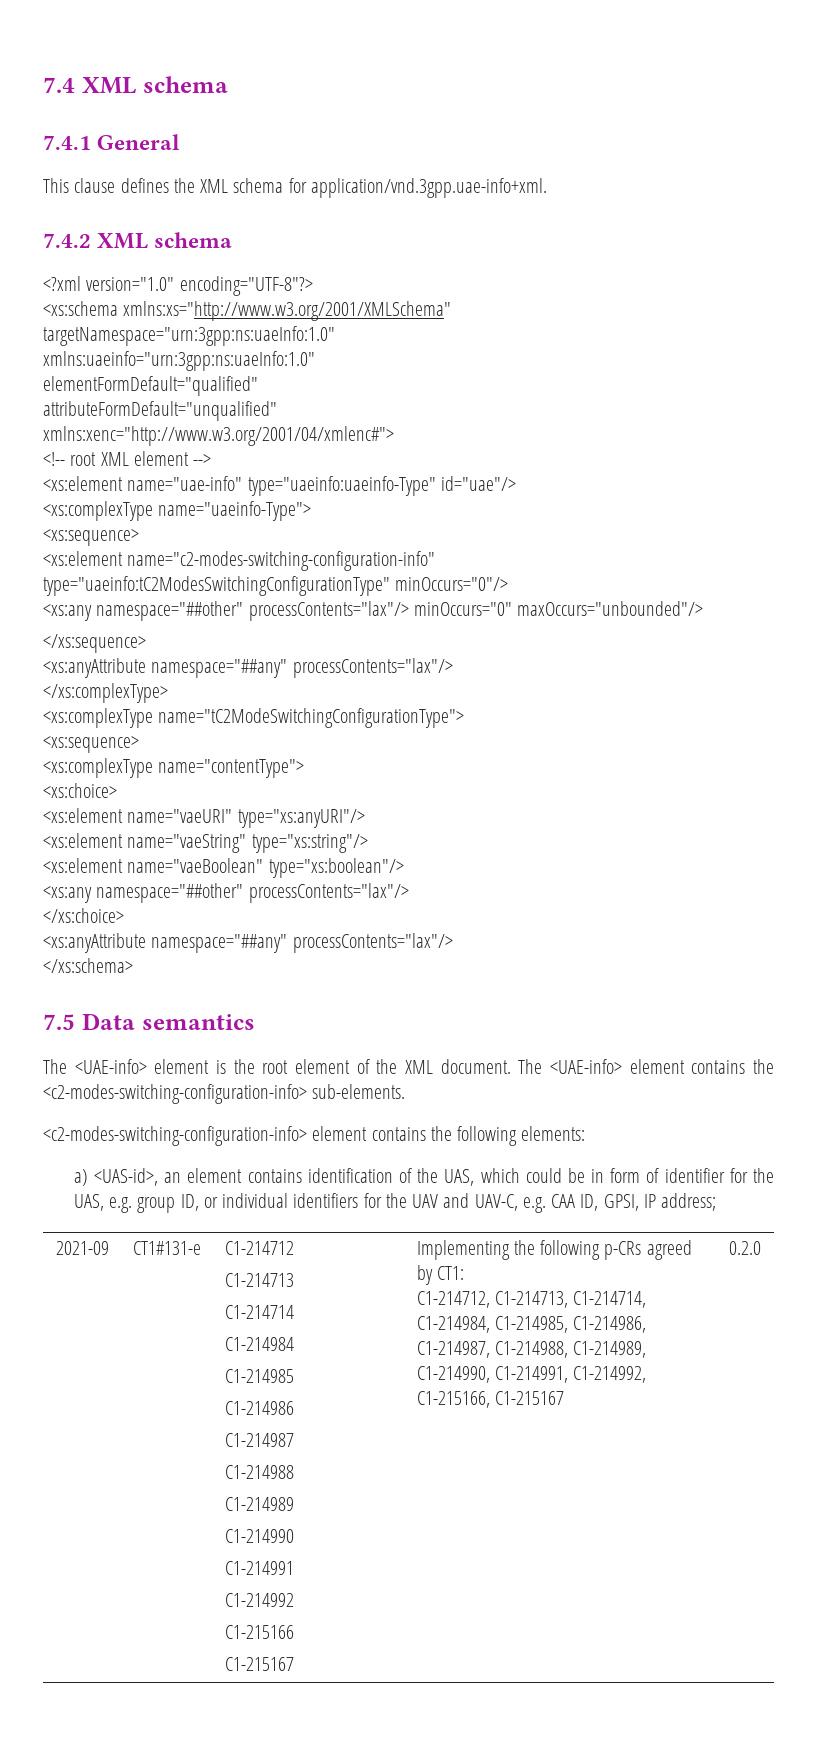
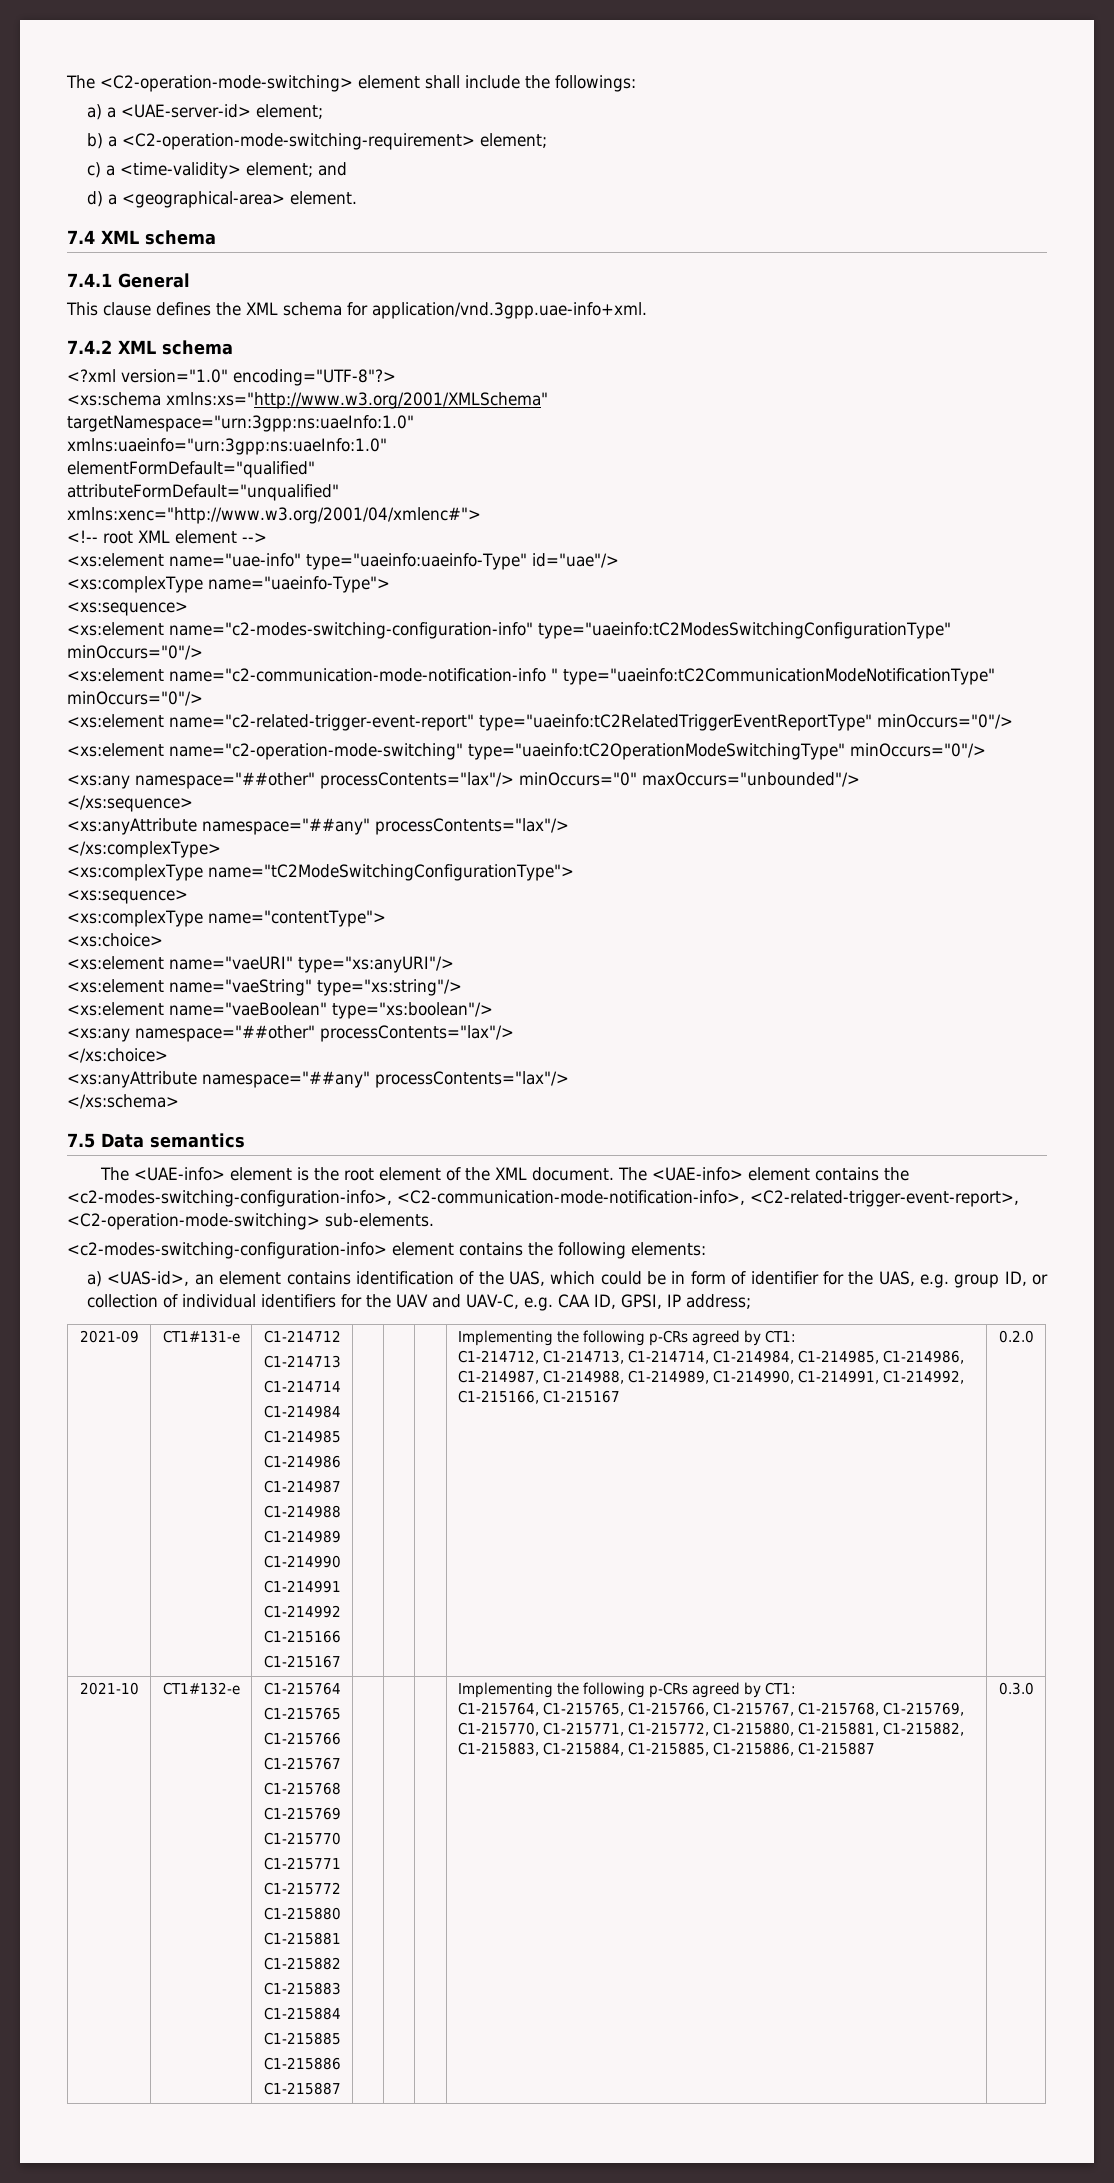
+ The <C2-operation-mode-switching> element shall include the followings:
+ a) a <UAE-server-id> element;
+ b) a <C2-operation-mode-switching-requirement> element;
+ c) a <time-validity> element; and
+ d) a <geographical-area> element.
+ <xs:element name="c2-communication-mode-notification-info " type="uaeinfo:tC2CommunicationModeNotificationType" minOccurs="0"/>
+ <xs:element name="c2-related-trigger-event-report" type="uaeinfo:tC2RelatedTriggerEventReportType" minOccurs="0"/>
+ <xs:element name="c2-operation-mode-switching" type="uaeinfo:tC2OperationModeSwitchingType" minOccurs="0"/>
- The <UAE-info> element contains the <c2-modes-switching-configuration-info> sub-elements.
+ The <UAE-info> element contains the <c2-modes-switching-configuration-info>, <C2-communication-mode-notification-info>, <C2-related-trigger-event-report>, <C2-operation-mode-switching> sub-elements.
- a) <UAS-id>, an element contains identification of the UAS, which could be in form of identifier for the UAS, e.g. group ID, or individual identifiers for the UAV and UAV-C, e.g. CAA ID, GPSI, IP address;
+ a) <UAS-id>, an element contains identification of the UAS, which could be in form of identifier for the UAS, e.g. group ID, or collection of individual identifiers for the UAV and UAV-C, e.g. CAA ID, GPSI, IP address;
+ 2021-10 | CT1#132-e | C1-215764
+ C1-215765
+ C1-215766
+ C1-215767
+ C1-215768
+ C1-215769
+ C1-215770
+ C1-215771
+ C1-215772
+ C1-215880
+ C1-215881
+ C1-215882
+ C1-215883
+ C1-215884
+ C1-215885
+ C1-215886
+ C1-215887 | | | | Implementing the following p-CRs agreed by CT1:
+ C1-215764, C1-215765, C1-215766, C1-215767, C1-215768, C1-215769, C1-215770, C1-215771, C1-215772, C1-215880, C1-215881, C1-215882, C1-215883, C1-215884, C1-215885, C1-215886, C1-215887 | 0.3.0

